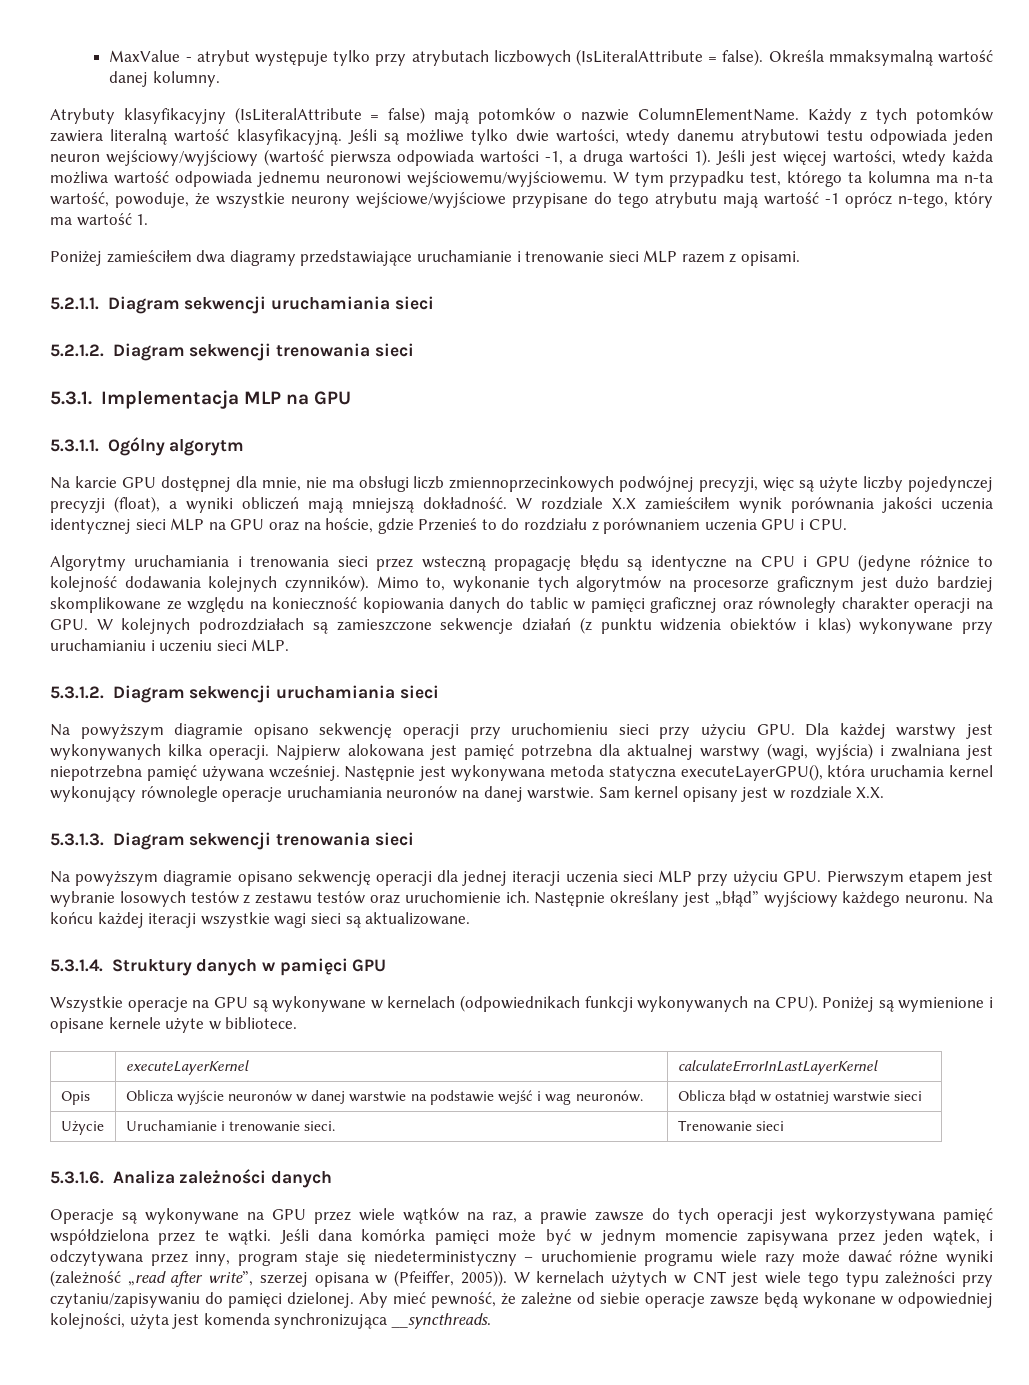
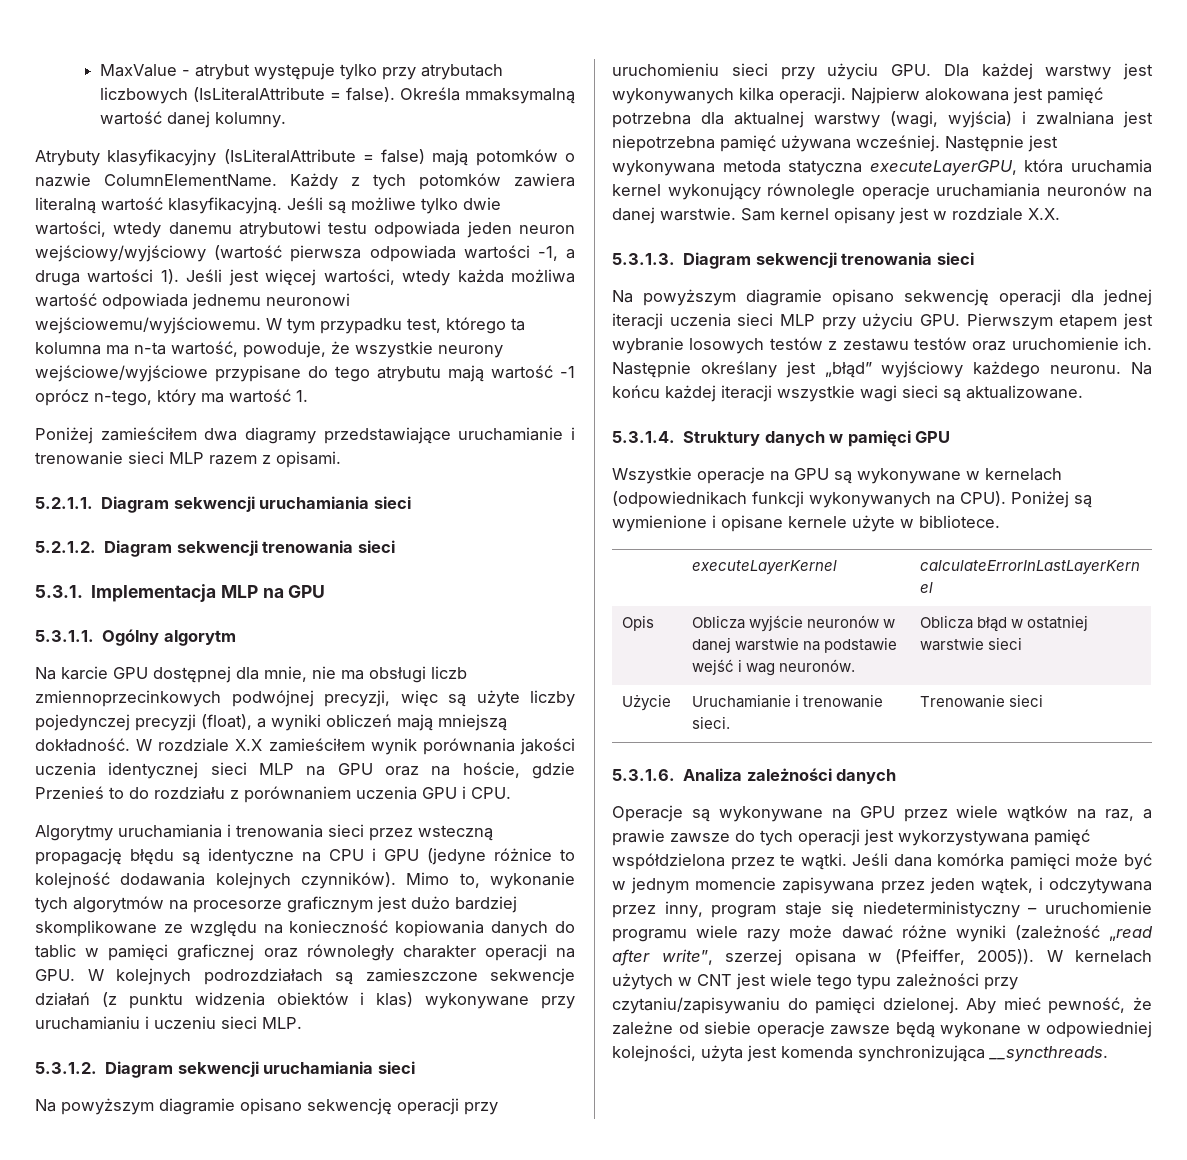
- Następnie jest wykonywana metoda statyczna executeLayerGPU(), która uruchamia kernel wykonujący równolegle operacje uruchamiania neuronów na danej warstwie.
+ Następnie jest wykonywana metoda statyczna executeLayerGPU, która uruchamia kernel wykonujący równolegle operacje uruchamiania neuronów na danej warstwie.

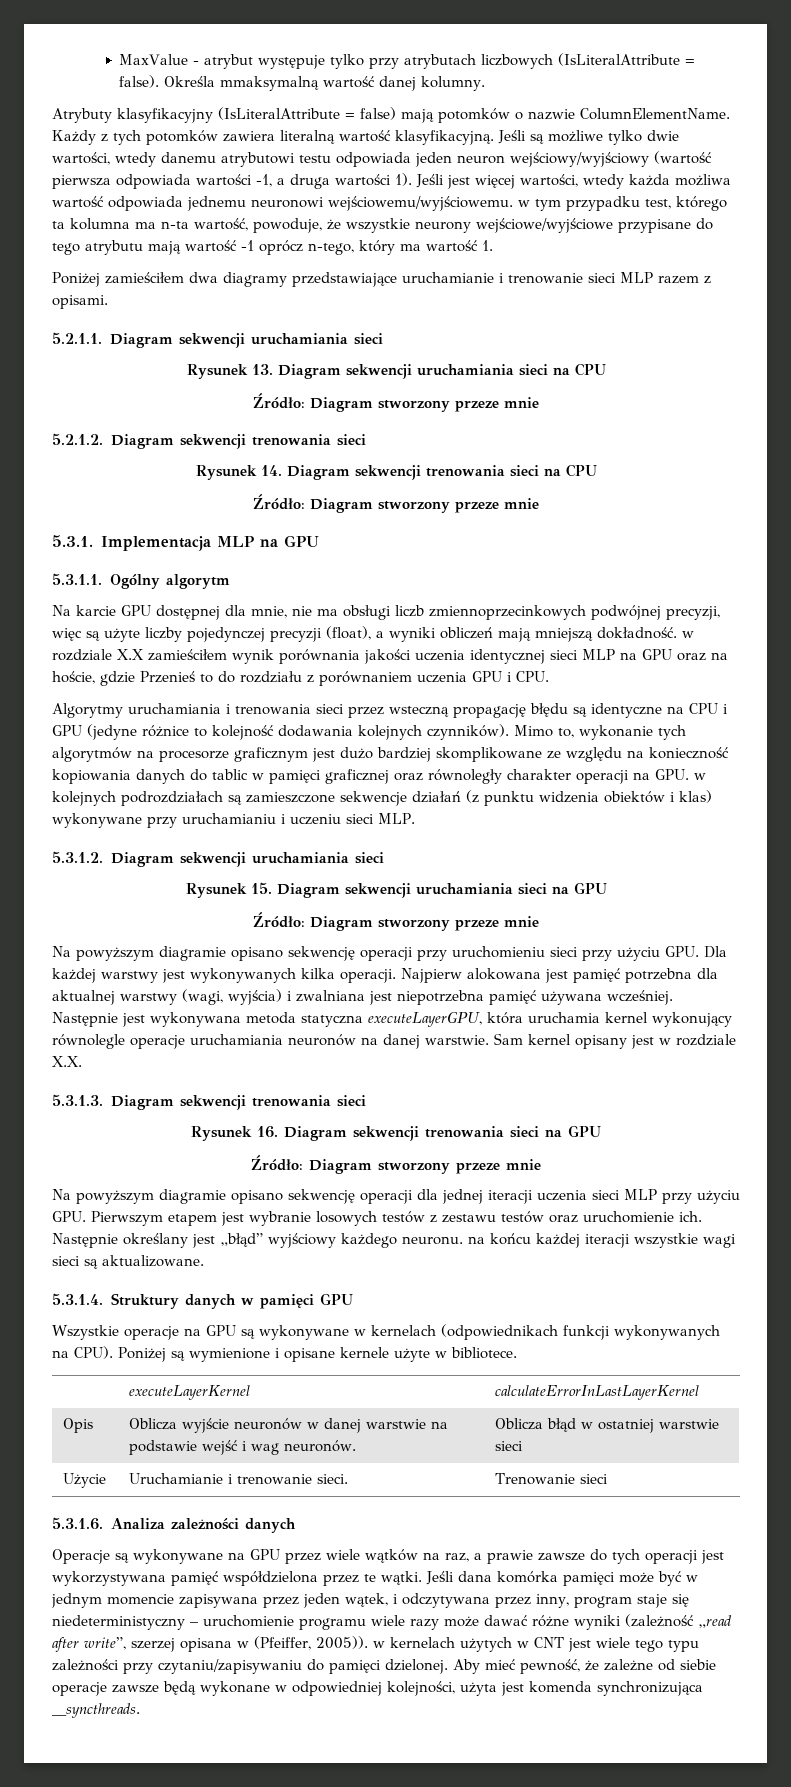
- Jeśli jest więcej wartości, wtedy każda możliwa wartość odpowiada jednemu neuronowi wejściowemu/wyjściowemu. W tym przypadku test, którego ta kolumna ma n-ta wartość, powoduje, że wszystkie neurony wejściowe/wyjściowe przypisane do tego atrybutu mają wartość -1 oprócz n-tego, który ma wartość 1.
+ Jeśli jest więcej wartości, wtedy każda możliwa wartość odpowiada jednemu neuronowi wejściowemu/wyjściowemu. w tym przypadku test, którego ta kolumna ma n-ta wartość, powoduje, że wszystkie neurony wejściowe/wyjściowe przypisane do tego atrybutu mają wartość -1 oprócz n-tego, który ma wartość 1.
+ Rysunek 13. Diagram sekwencji uruchamiania sieci na CPU
+ Źródło: Diagram stworzony przeze mnie
+ Rysunek 14. Diagram sekwencji trenowania sieci na CPU
+ Źródło: Diagram stworzony przeze mnie
- Na karcie GPU dostępnej dla mnie, nie ma obsługi liczb zmiennoprzecinkowych podwójnej precyzji, więc są użyte liczby pojedynczej precyzji (float), a wyniki obliczeń mają mniejszą dokładność. W rozdziale X.X zamieściłem wynik porównania jakości uczenia identycznej sieci MLP na GPU oraz na hoście, gdzie Przenieś to do rozdziału z porównaniem uczenia GPU i CPU.
+ Na karcie GPU dostępnej dla mnie, nie ma obsługi liczb zmiennoprzecinkowych podwójnej precyzji, więc są użyte liczby pojedynczej precyzji (float), a wyniki obliczeń mają mniejszą dokładność. w rozdziale X.X zamieściłem wynik porównania jakości uczenia identycznej sieci MLP na GPU oraz na hoście, gdzie Przenieś to do rozdziału z porównaniem uczenia GPU i CPU.
- Mimo to, wykonanie tych algorytmów na procesorze graficznym jest dużo bardziej skomplikowane ze względu na konieczność kopiowania danych do tablic w pamięci graficznej oraz równoległy charakter operacji na GPU. W kolejnych podrozdziałach są zamieszczone sekwencje działań (z punktu widzenia obiektów i klas) wykonywane przy uruchamianiu i uczeniu sieci MLP.
+ Mimo to, wykonanie tych algorytmów na procesorze graficznym jest dużo bardziej skomplikowane ze względu na konieczność kopiowania danych do tablic w pamięci graficznej oraz równoległy charakter operacji na GPU. w kolejnych podrozdziałach są zamieszczone sekwencje działań (z punktu widzenia obiektów i klas) wykonywane przy uruchamianiu i uczeniu sieci MLP.
+ Rysunek 15. Diagram sekwencji uruchamiania sieci na GPU
+ Źródło: Diagram stworzony przeze mnie
+ Rysunek 16. Diagram sekwencji trenowania sieci na GPU
+ Źródło: Diagram stworzony przeze mnie
- Następnie określany jest „błąd” wyjściowy każdego neuronu. Na końcu każdej iteracji wszystkie wagi sieci są aktualizowane.
+ Następnie określany jest „błąd” wyjściowy każdego neuronu. na końcu każdej iteracji wszystkie wagi sieci są aktualizowane.
- Jeśli dana komórka pamięci może być w jednym momencie zapisywana przez jeden wątek, i odczytywana przez inny, program staje się niedeterministyczny – uruchomienie programu wiele razy może dawać różne wyniki (zależność „read after write”, szerzej opisana w (Pfeiffer, 2005)). W kernelach użytych w CNT jest wiele tego typu zależności przy czytaniu/zapisywaniu do pamięci dzielonej.
+ Jeśli dana komórka pamięci może być w jednym momencie zapisywana przez jeden wątek, i odczytywana przez inny, program staje się niedeterministyczny – uruchomienie programu wiele razy może dawać różne wyniki (zależność „read after write”, szerzej opisana w (Pfeiffer, 2005)). w kernelach użytych w CNT jest wiele tego typu zależności przy czytaniu/zapisywaniu do pamięci dzielonej.

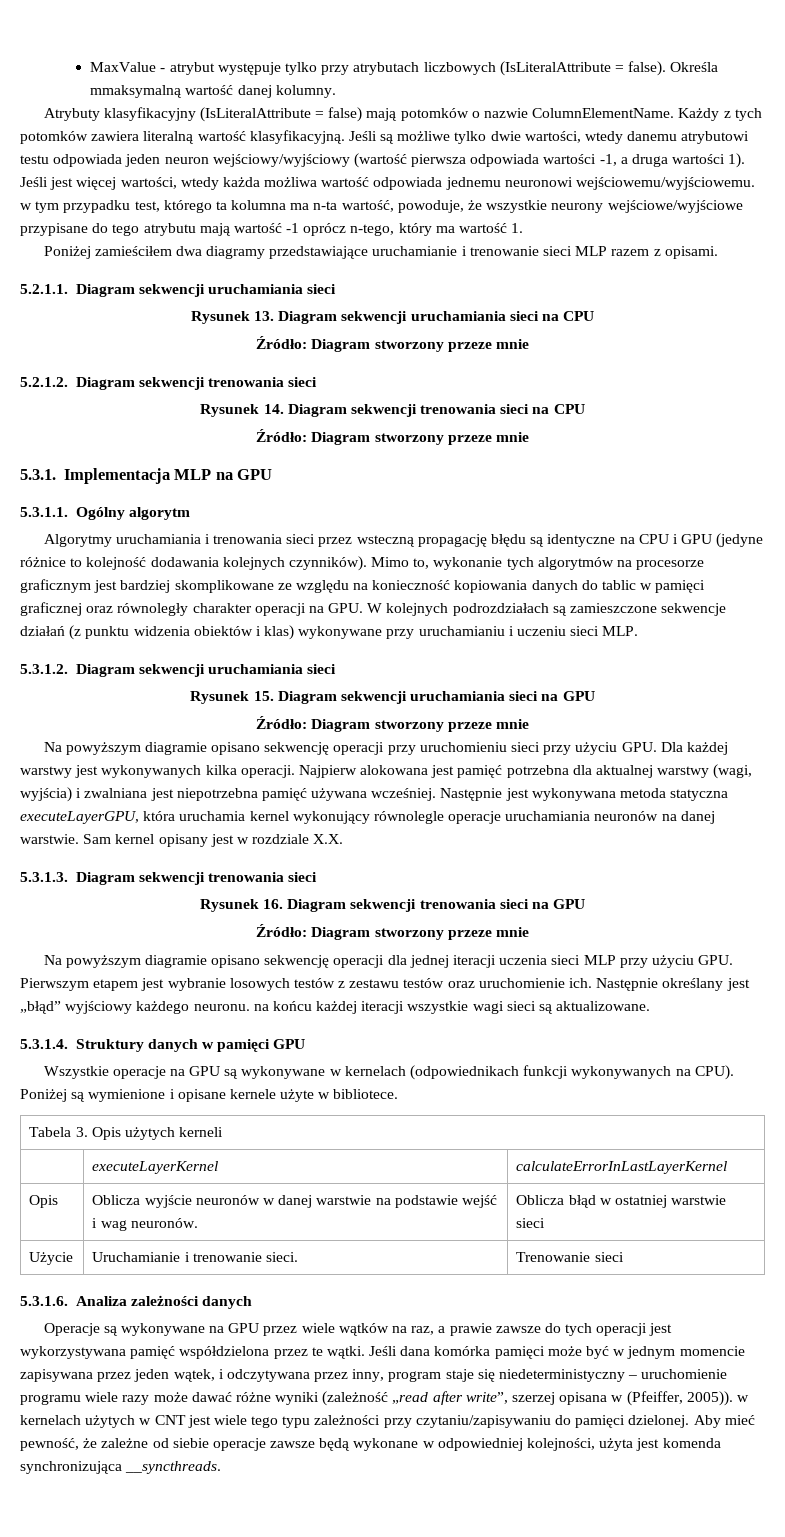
- Na karcie GPU dostępnej dla mnie, nie ma obsługi liczb zmiennoprzecinkowych podwójnej precyzji, więc są użyte liczby pojedynczej precyzji (float), a wyniki obliczeń mają mniejszą dokładność. w rozdziale X.X zamieściłem wynik porównania jakości uczenia identycznej sieci MLP na GPU oraz na hoście, gdzie Przenieś to do rozdziału z porównaniem uczenia GPU i CPU.
- Mimo to, wykonanie tych algorytmów na procesorze graficznym jest dużo bardziej skomplikowane ze względu na konieczność kopiowania danych do tablic w pamięci graficznej oraz równoległy charakter operacji na GPU. w kolejnych podrozdziałach są zamieszczone sekwencje działań (z punktu widzenia obiektów i klas) wykonywane przy uruchamianiu i uczeniu sieci MLP.
+ Mimo to, wykonanie tych algorytmów na procesorze graficznym jest bardziej skomplikowane ze względu na konieczność kopiowania danych do tablic w pamięci graficznej oraz równoległy charakter operacji na GPU. W kolejnych podrozdziałach są zamieszczone sekwencje działań (z punktu widzenia obiektów i klas) wykonywane przy uruchamianiu i uczeniu sieci MLP.
+ Tabela 3. Opis użytych kerneli

